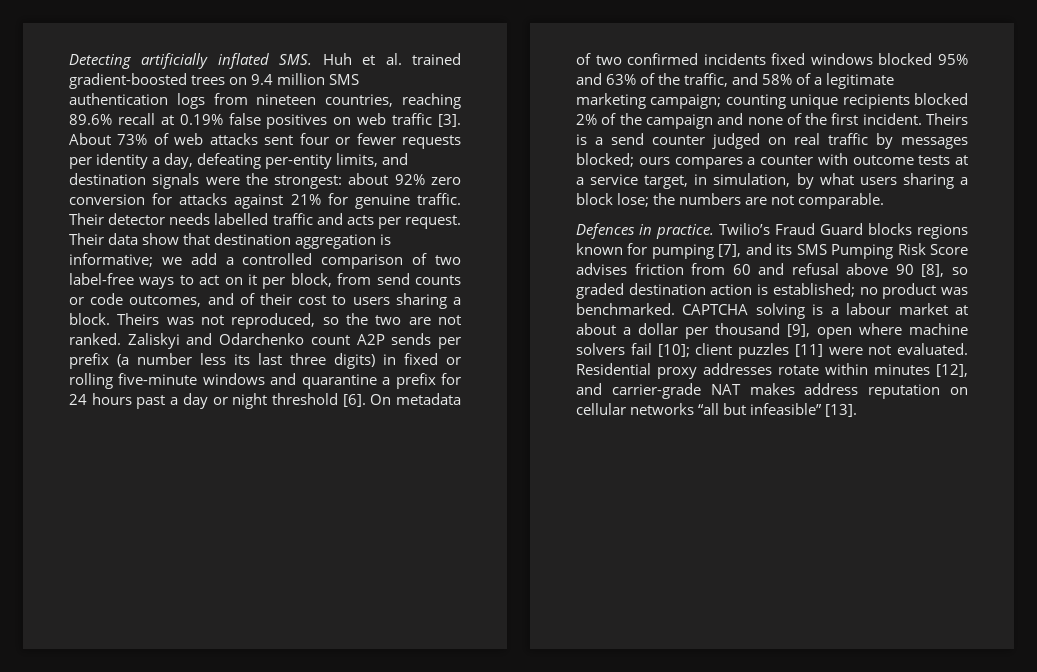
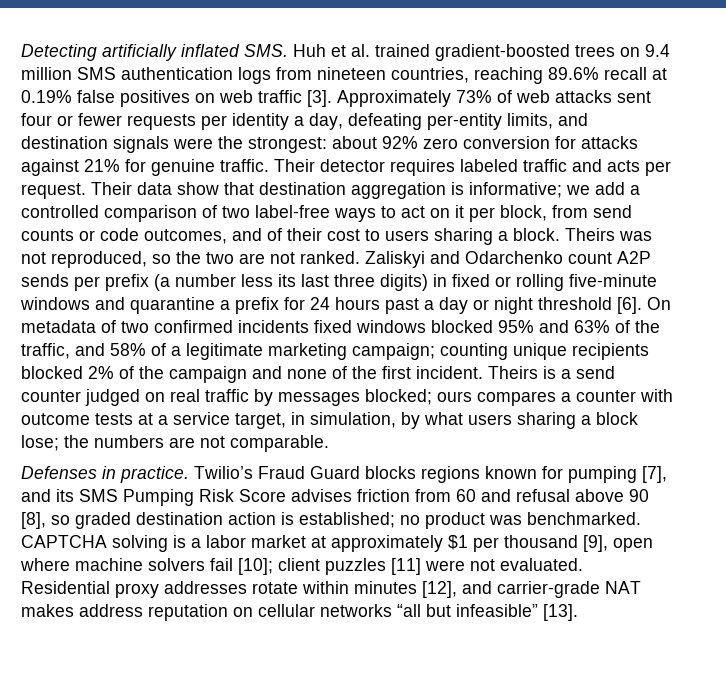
- About 73% of web attacks sent four or fewer requests per identity a day, defeating per-entity limits, and destination signals were the strongest: about 92% zero conversion for attacks against 21% for genuine traffic.
+ Approximately 73% of web attacks sent four or fewer requests per identity a day, defeating per-entity limits, and destination signals were the strongest: about 92% zero conversion for attacks against 21% for genuine traffic.
- Their detector needs labelled traffic and acts per request.
+ Their detector requires labeled traffic and acts per request.
- Defences in practice.
+ Defenses in practice.
- CAPTCHA solving is a labour market at about a dollar per thousand [9], open where machine solvers fail [10]; client puzzles [11] were not evaluated.
+ CAPTCHA solving is a labor market at approximately $1 per thousand [9], open where machine solvers fail [10]; client puzzles [11] were not evaluated.

